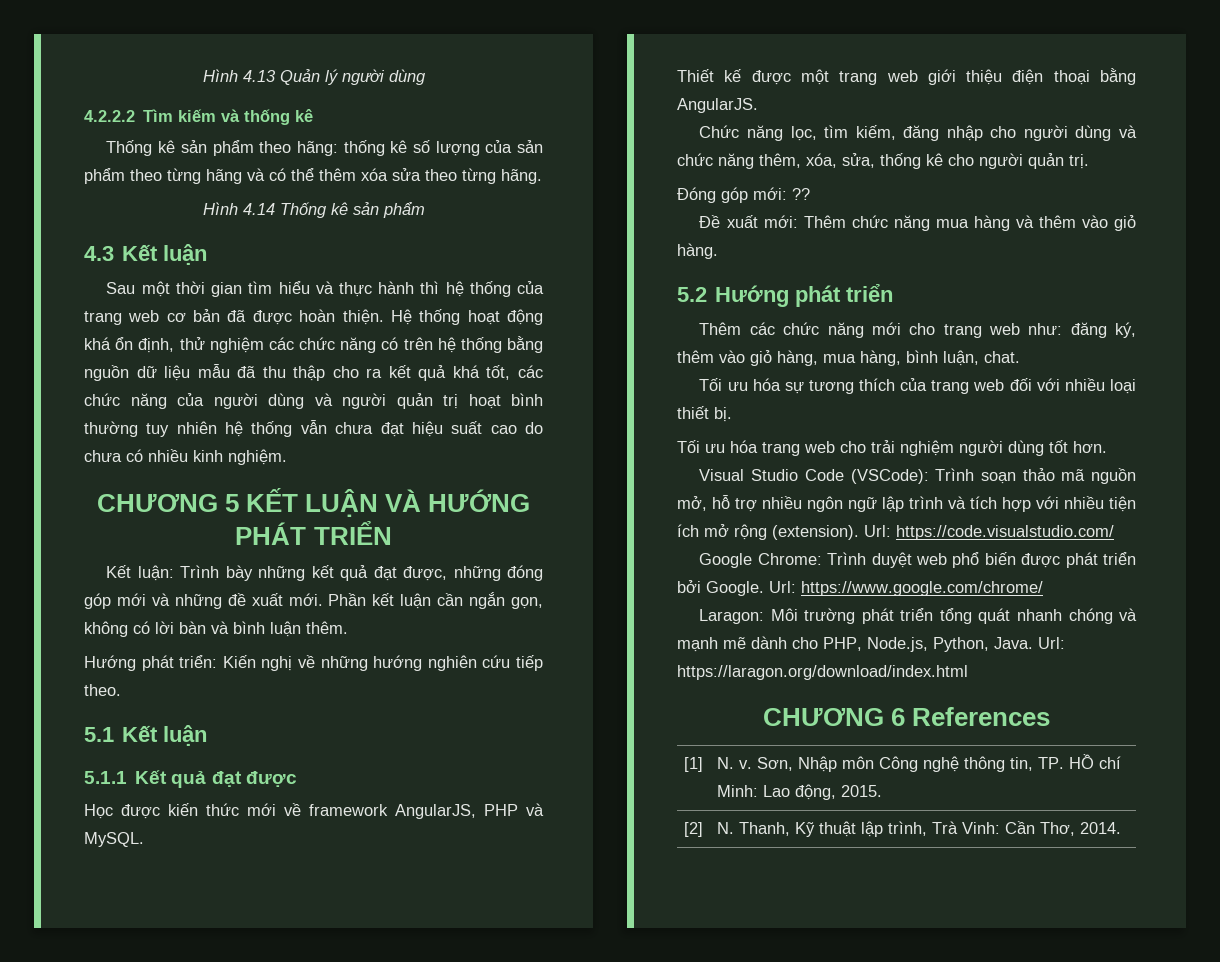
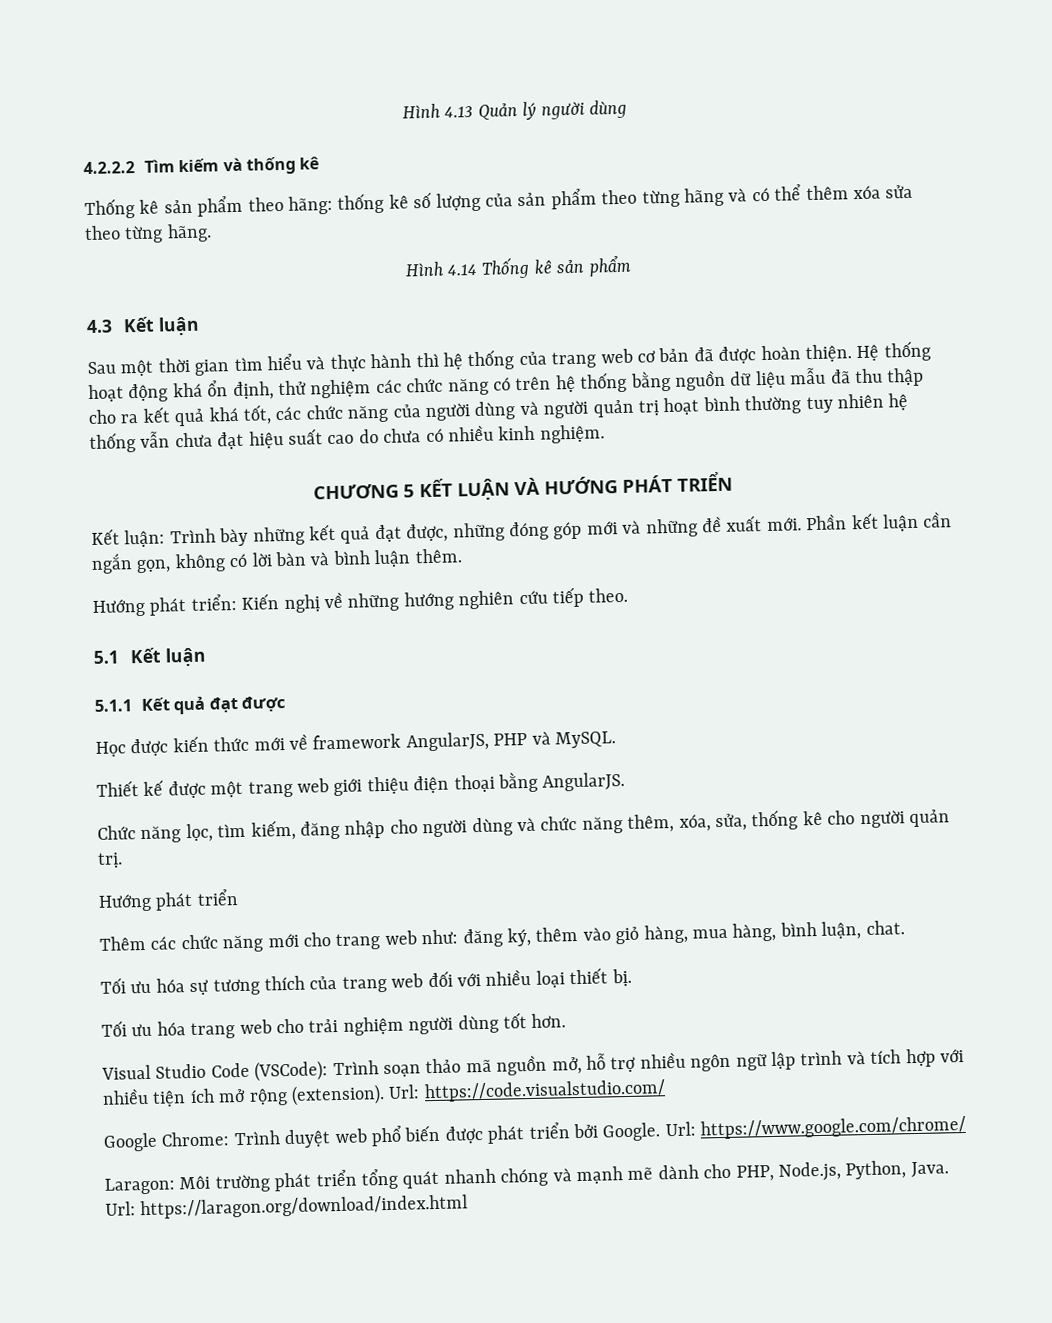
- Đóng góp mới: ??
- Đề xuất mới: Thêm chức năng mua hàng và thêm vào giỏ hàng.
- 5.2 Hướng phát triển
+ Hướng phát triển
- CHƯƠNG 6 References
- [1] | N. v. Sơn, Nhập môn Công nghệ thông tin, TP. HỒ chí Minh: Lao động, 2015.
- [2] | N. Thanh, Kỹ thuật lập trình, Trà Vinh: Cần Thơ, 2014.

